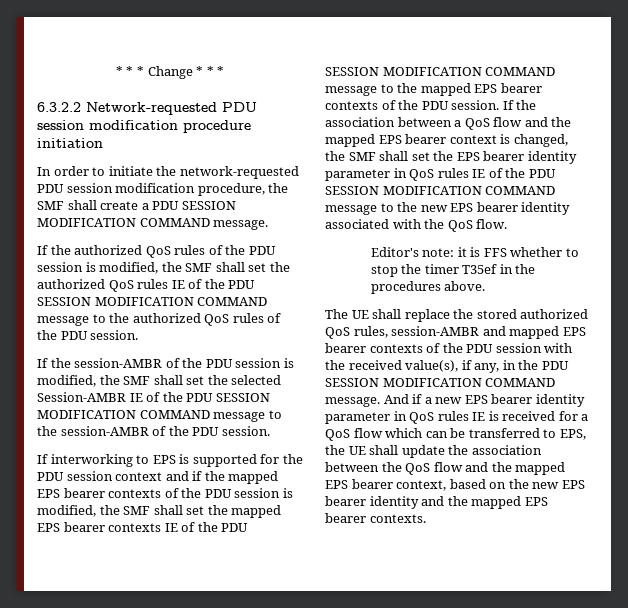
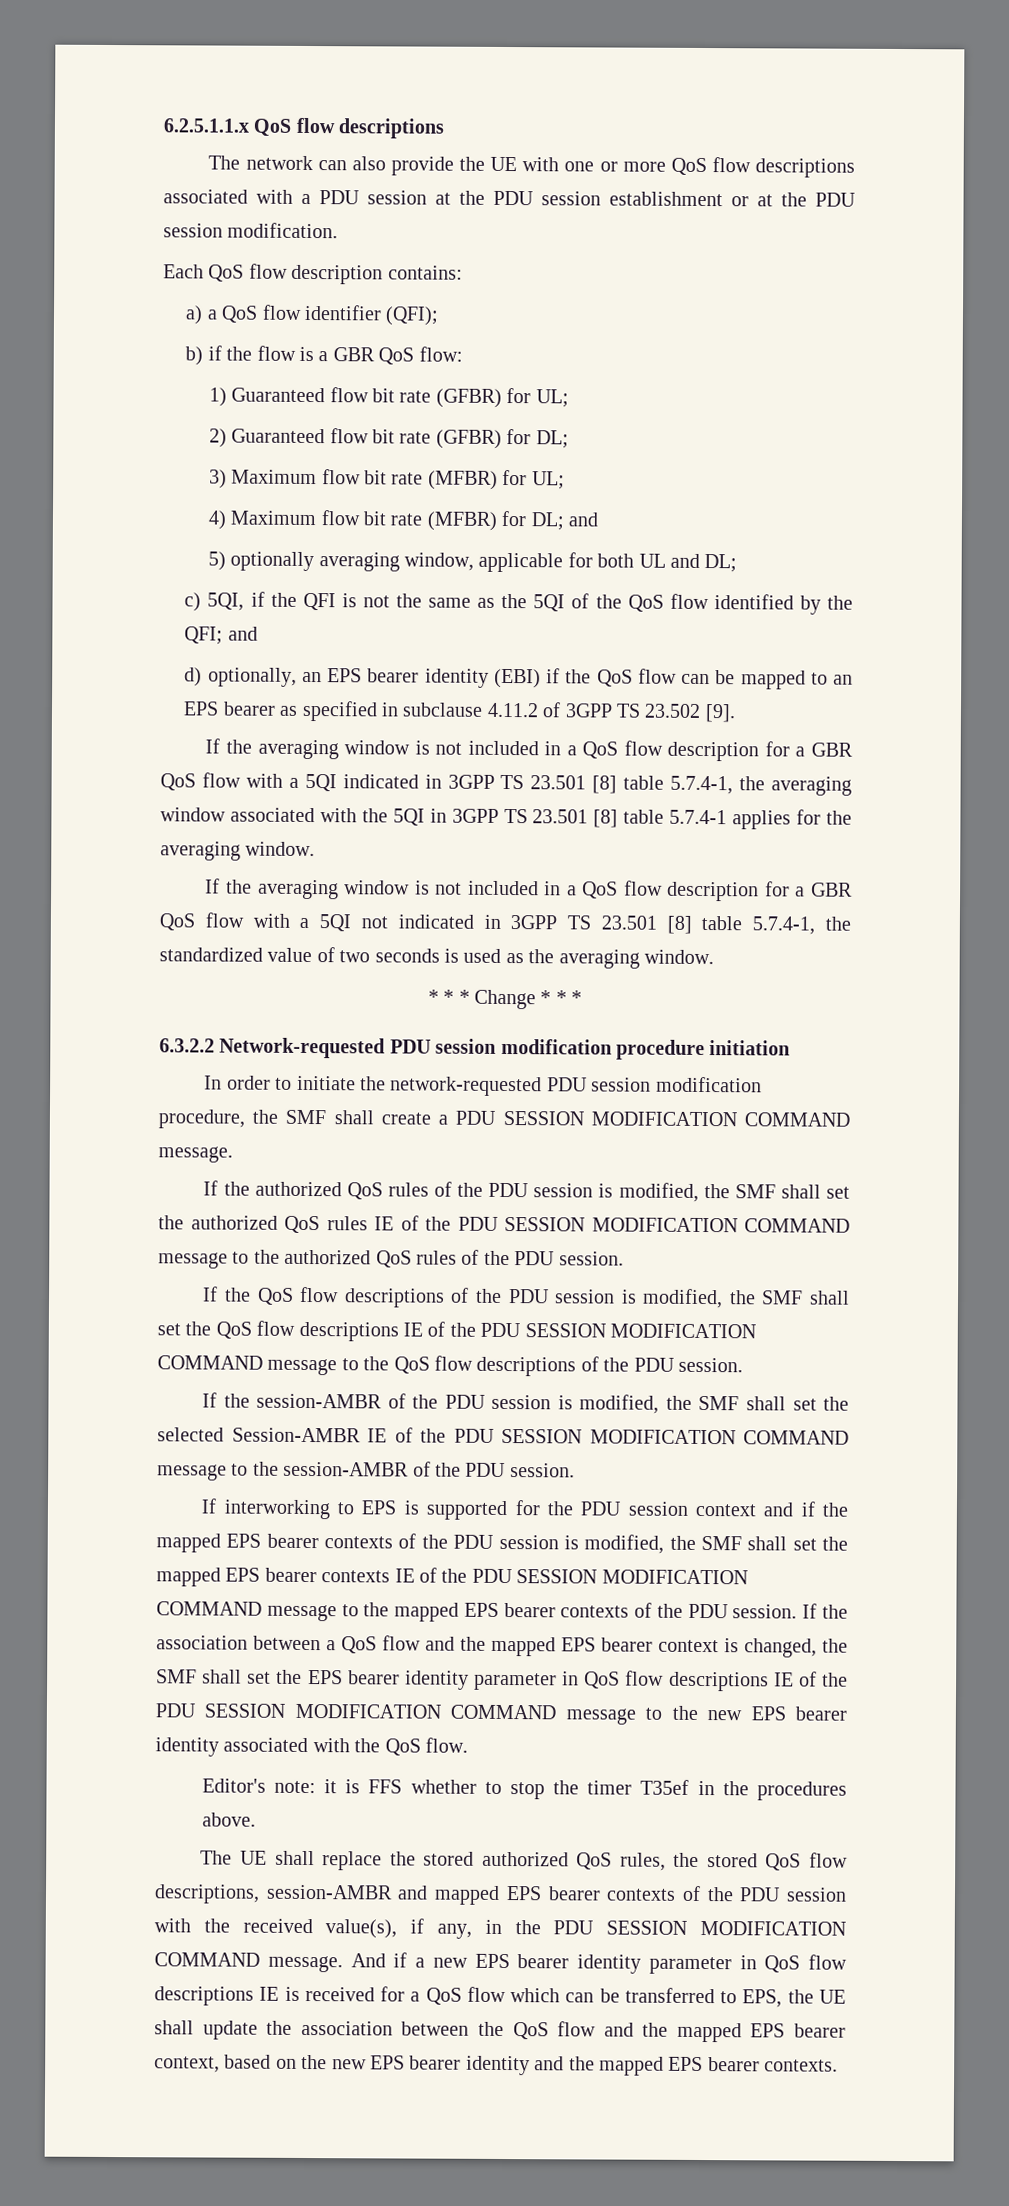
+ 6.2.5.1.1.x QoS flow descriptions
+ The network can also provide the UE with one or more QoS flow descriptions associated with a PDU session at the PDU session establishment or at the PDU session modification.
+ Each QoS flow description contains:
+ a) a QoS flow identifier (QFI);
+ b) if the flow is a GBR QoS flow:
+ 1) Guaranteed flow bit rate (GFBR) for UL;
+ 2) Guaranteed flow bit rate (GFBR) for DL;
+ 3) Maximum flow bit rate (MFBR) for UL;
+ 4) Maximum flow bit rate (MFBR) for DL; and
+ 5) optionally averaging window, applicable for both UL and DL;
+ c) 5QI, if the QFI is not the same as the 5QI of the QoS flow identified by the QFI; and
+ d) optionally, an EPS bearer identity (EBI) if the QoS flow can be mapped to an EPS bearer as specified in subclause 4.11.2 of 3GPP TS 23.502 [9].
+ If the averaging window is not included in a QoS flow description for a GBR QoS flow with a 5QI indicated in 3GPP TS 23.501 [8] table 5.7.4-1, the averaging window associated with the 5QI in 3GPP TS 23.501 [8] table 5.7.4-1 applies for the averaging window.
+ If the averaging window is not included in a QoS flow description for a GBR QoS flow with a 5QI not indicated in 3GPP TS 23.501 [8] table 5.7.4-1, the standardized value of two seconds is used as the averaging window.
+ If the QoS flow descriptions of the PDU session is modified, the SMF shall set the QoS flow descriptions IE of the PDU SESSION MODIFICATION COMMAND message to the QoS flow descriptions of the PDU session.
- If the association between a QoS flow and the mapped EPS bearer context is changed, the SMF shall set the EPS bearer identity parameter in QoS rules IE of the PDU SESSION MODIFICATION COMMAND message to the new EPS bearer identity associated with the QoS flow.
+ If the association between a QoS flow and the mapped EPS bearer context is changed, the SMF shall set the EPS bearer identity parameter in QoS flow descriptions IE of the PDU SESSION MODIFICATION COMMAND message to the new EPS bearer identity associated with the QoS flow.
- The UE shall replace the stored authorized QoS rules, session-AMBR and mapped EPS bearer contexts of the PDU session with the received value(s), if any, in the PDU SESSION MODIFICATION COMMAND message.
+ The UE shall replace the stored authorized QoS rules, the stored QoS flow descriptions, session-AMBR and mapped EPS bearer contexts of the PDU session with the received value(s), if any, in the PDU SESSION MODIFICATION COMMAND message.
- And if a new EPS bearer identity parameter in QoS rules IE is received for a QoS flow which can be transferred to EPS, the UE shall update the association between the QoS flow and the mapped EPS bearer context, based on the new EPS bearer identity and the mapped EPS bearer contexts.
+ And if a new EPS bearer identity parameter in QoS flow descriptions IE is received for a QoS flow which can be transferred to EPS, the UE shall update the association between the QoS flow and the mapped EPS bearer context, based on the new EPS bearer identity and the mapped EPS bearer contexts.

